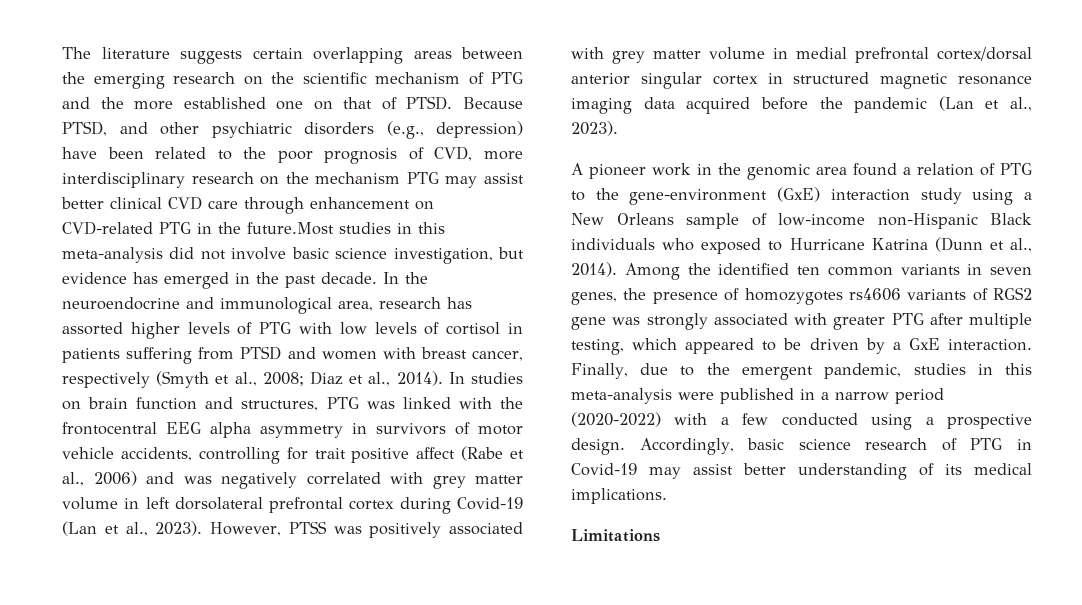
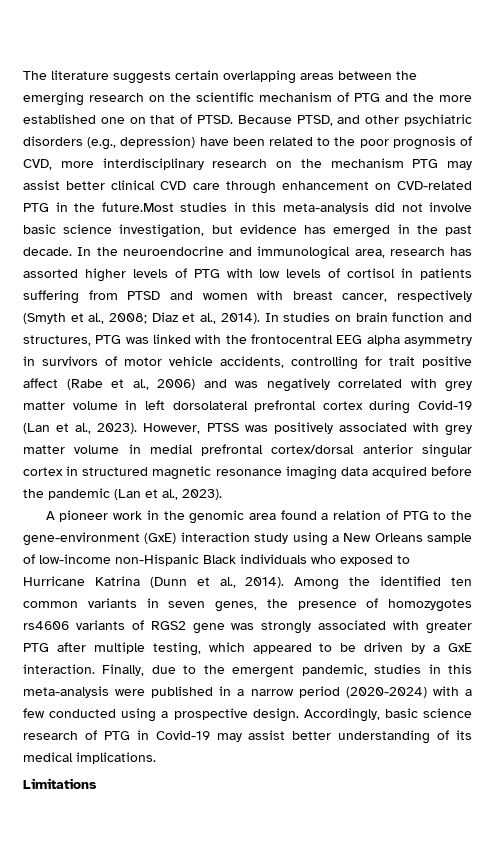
- Finally, due to the emergent pandemic, studies in this meta-analysis were published in a narrow period (2020-2022) with a few conducted using a prospective design.
+ Finally, due to the emergent pandemic, studies in this meta-analysis were published in a narrow period (2020-2024) with a few conducted using a prospective design.

